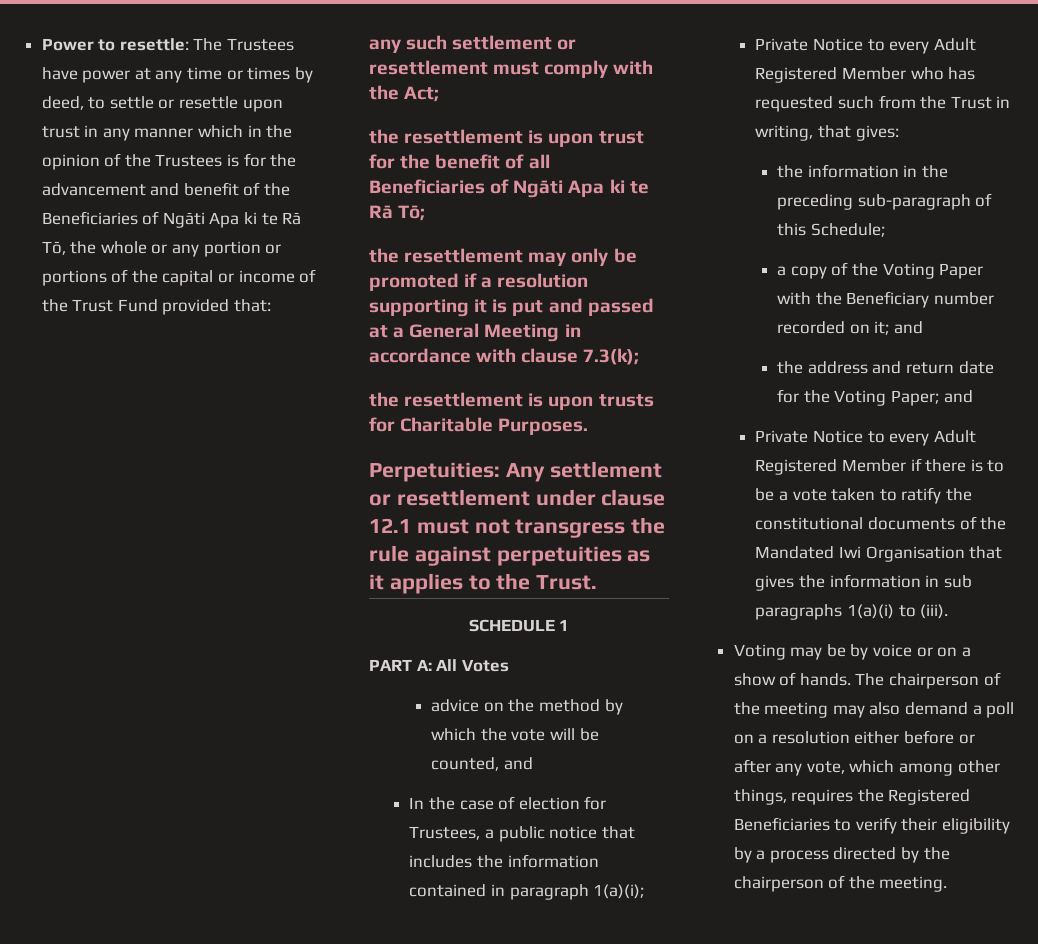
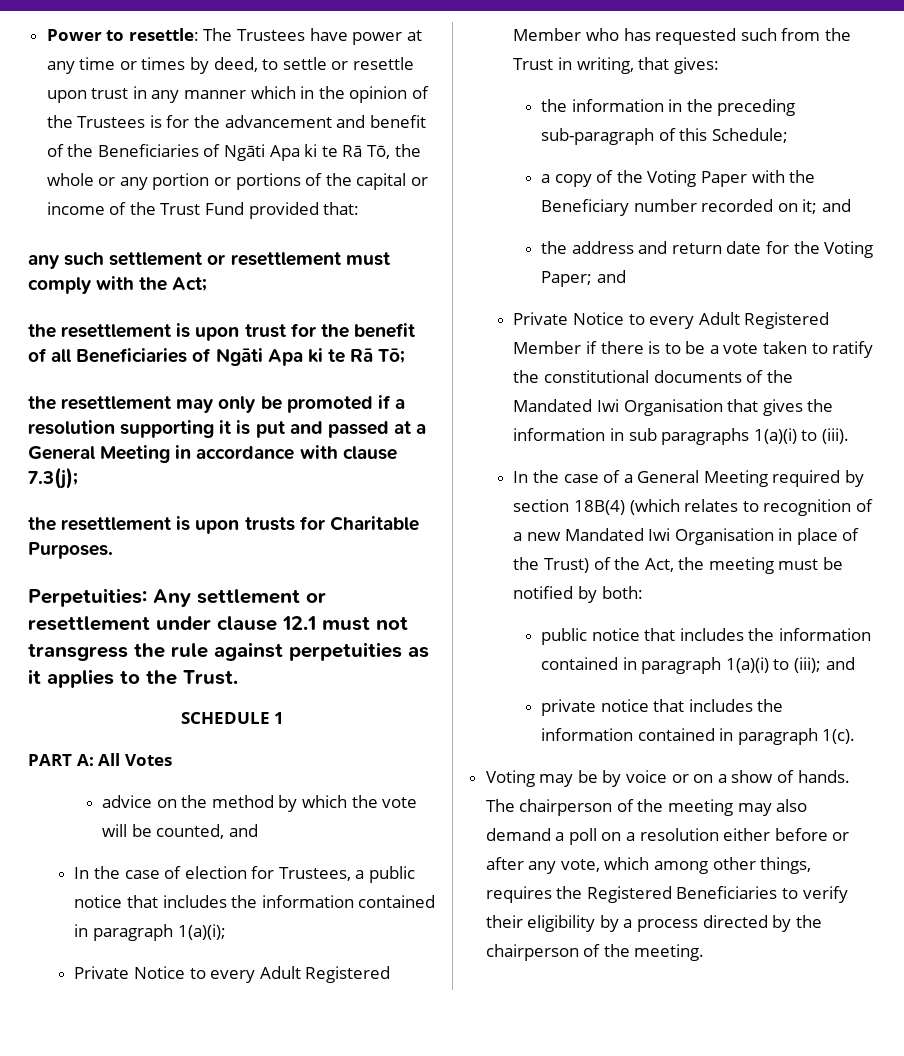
- the resettlement may only be promoted if a resolution supporting it is put and passed at a General Meeting in accordance with clause 7.3(k);
+ the resettlement may only be promoted if a resolution supporting it is put and passed at a General Meeting in accordance with clause 7.3(j);
+ In the case of a General Meeting required by section 18B(4) (which relates to recognition of a new Mandated Iwi Organisation in place of the Trust) of the Act, the meeting must be notified by both:
+ public notice that includes the information contained in paragraph 1(a)(i) to (iii); and
+ private notice that includes the information contained in paragraph 1(c).

